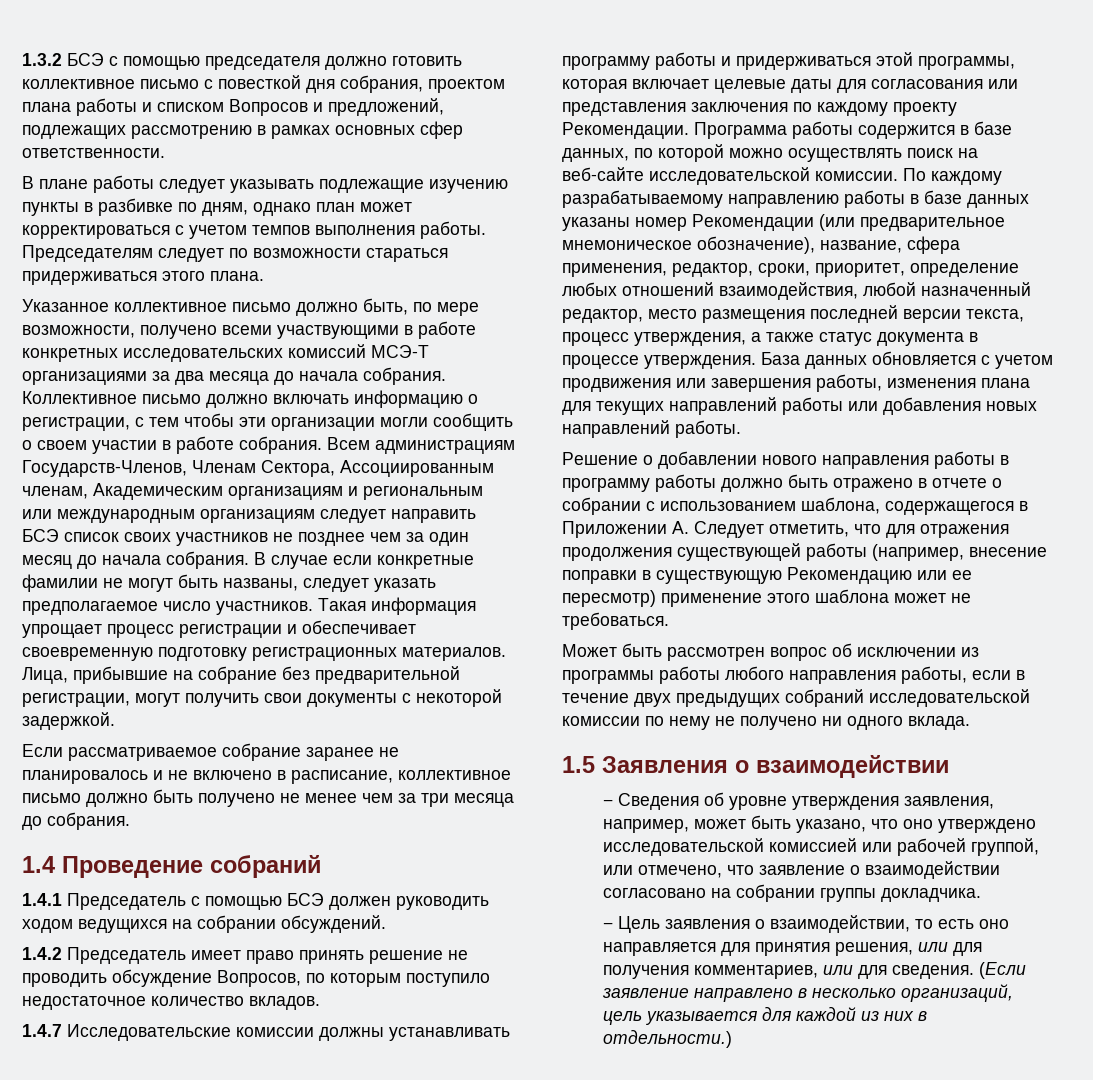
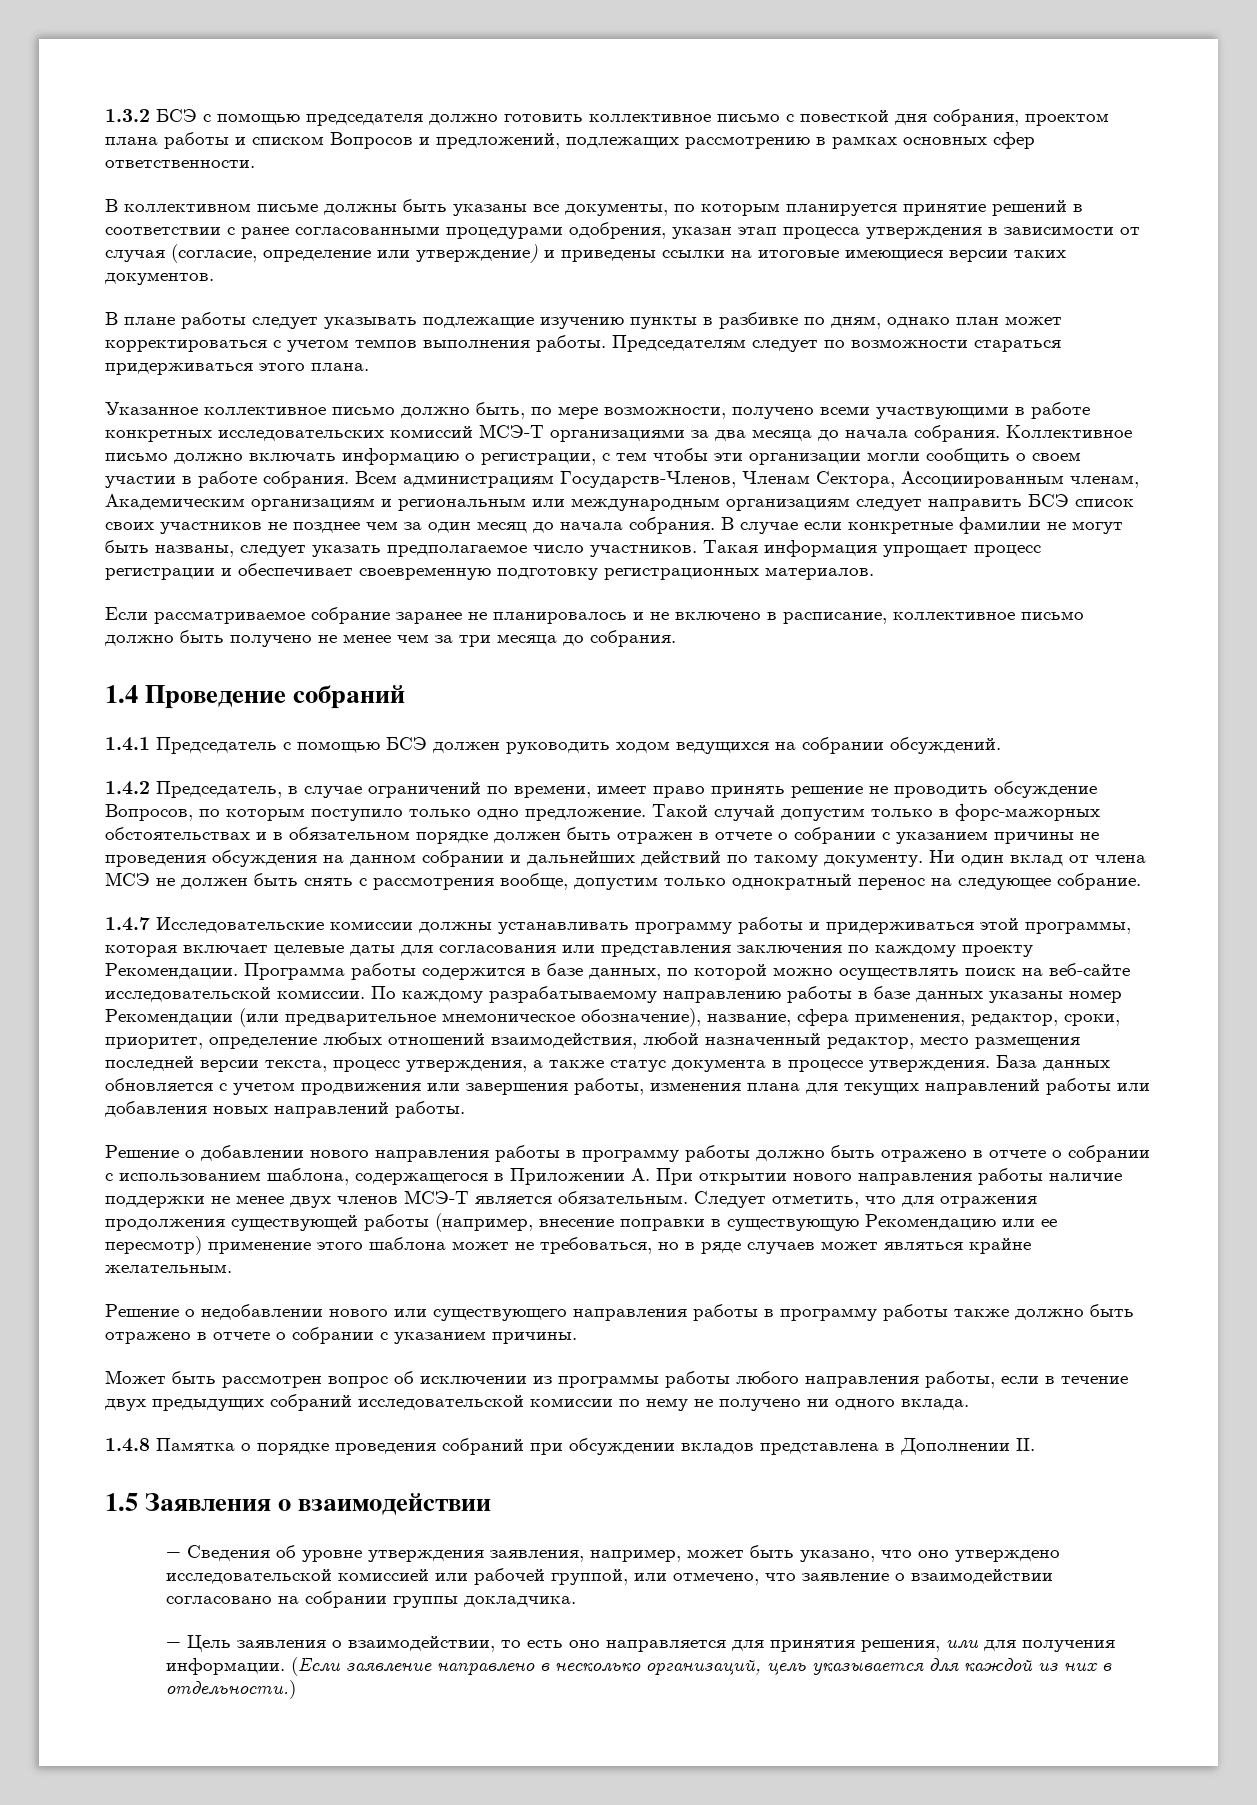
+ В коллективном письме должны быть указаны все документы, по которым планируется принятие решений в соответствии с ранее согласованными процедурами одобрения, указан этап процесса утверждения в зависимости от случая (согласие, определение или утверждение) и приведены ссылки на итоговые имеющиеся версии таких документов.
- Лица, прибывшие на собрание без предварительной регистрации, могут получить свои документы с некоторой задержкой.
- 1.4.2 Председатель имеет право принять решение не проводить обсуждение Вопросов, по которым поступило недостаточное количество вкладов.
+ 1.4.2 Председатель, в случае ограничений по времени, имеет право принять решение не проводить обсуждение Вопросов, по которым поступило только одно предложение. Такой случай допустим только в форс-мажорных обстоятельствах и в обязательном порядке должен быть отражен в отчете о собрании с указанием причины не проведения обсуждения на данном собрании и дальнейших действий по такому документу. Ни один вклад от члена МСЭ не должен быть снять с рассмотрения вообще, допустим только однократный перенос на следующее собрание.
- Решение о добавлении нового направления работы в программу работы должно быть отражено в отчете о собрании с использованием шаблона, содержащегося в Приложении A. Следует отметить, что для отражения продолжения существующей работы (например, внесение поправки в существующую Рекомендацию или ее пересмотр) применение этого шаблона может не требоваться.
+ Решение о добавлении нового направления работы в программу работы должно быть отражено в отчете о собрании с использованием шаблона, содержащегося в Приложении A. При открытии нового направления работы наличие поддержки не менее двух членов МСЭ-Т является обязательным. Следует отметить, что для отражения продолжения существующей работы (например, внесение поправки в существующую Рекомендацию или ее пересмотр) применение этого шаблона может не требоваться, но в ряде случаев может являться крайне желательным.
+ Решение о недобавлении нового или существующего направления работы в программу работы также должно быть отражено в отчете о собрании с указанием причины.
+ 1.4.8 Памятка о порядке проведения собраний при обсуждении вкладов представлена в Дополнении II.
- − Цель заявления о взаимодействии, то есть оно направляется для принятия решения, или для получения комментариев, или для сведения.
+ − Цель заявления о взаимодействии, то есть оно направляется для принятия решения, или для получения информации.

